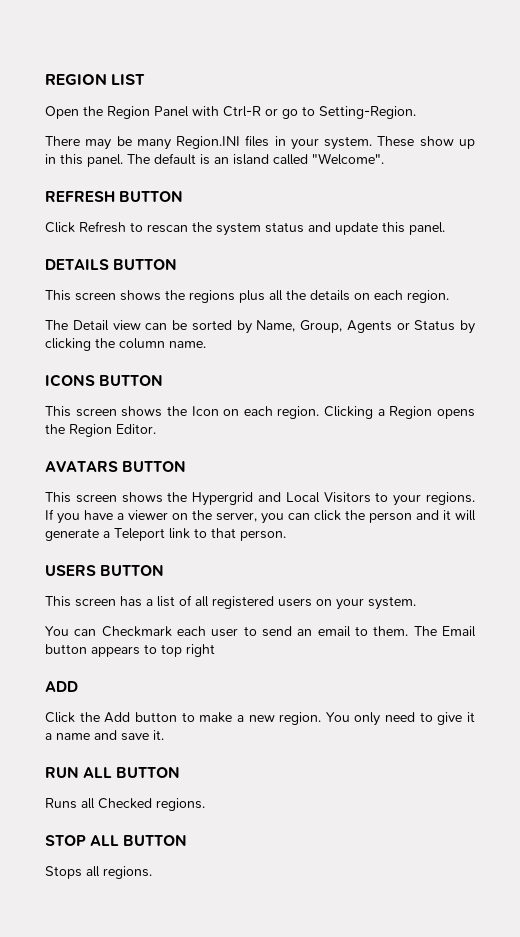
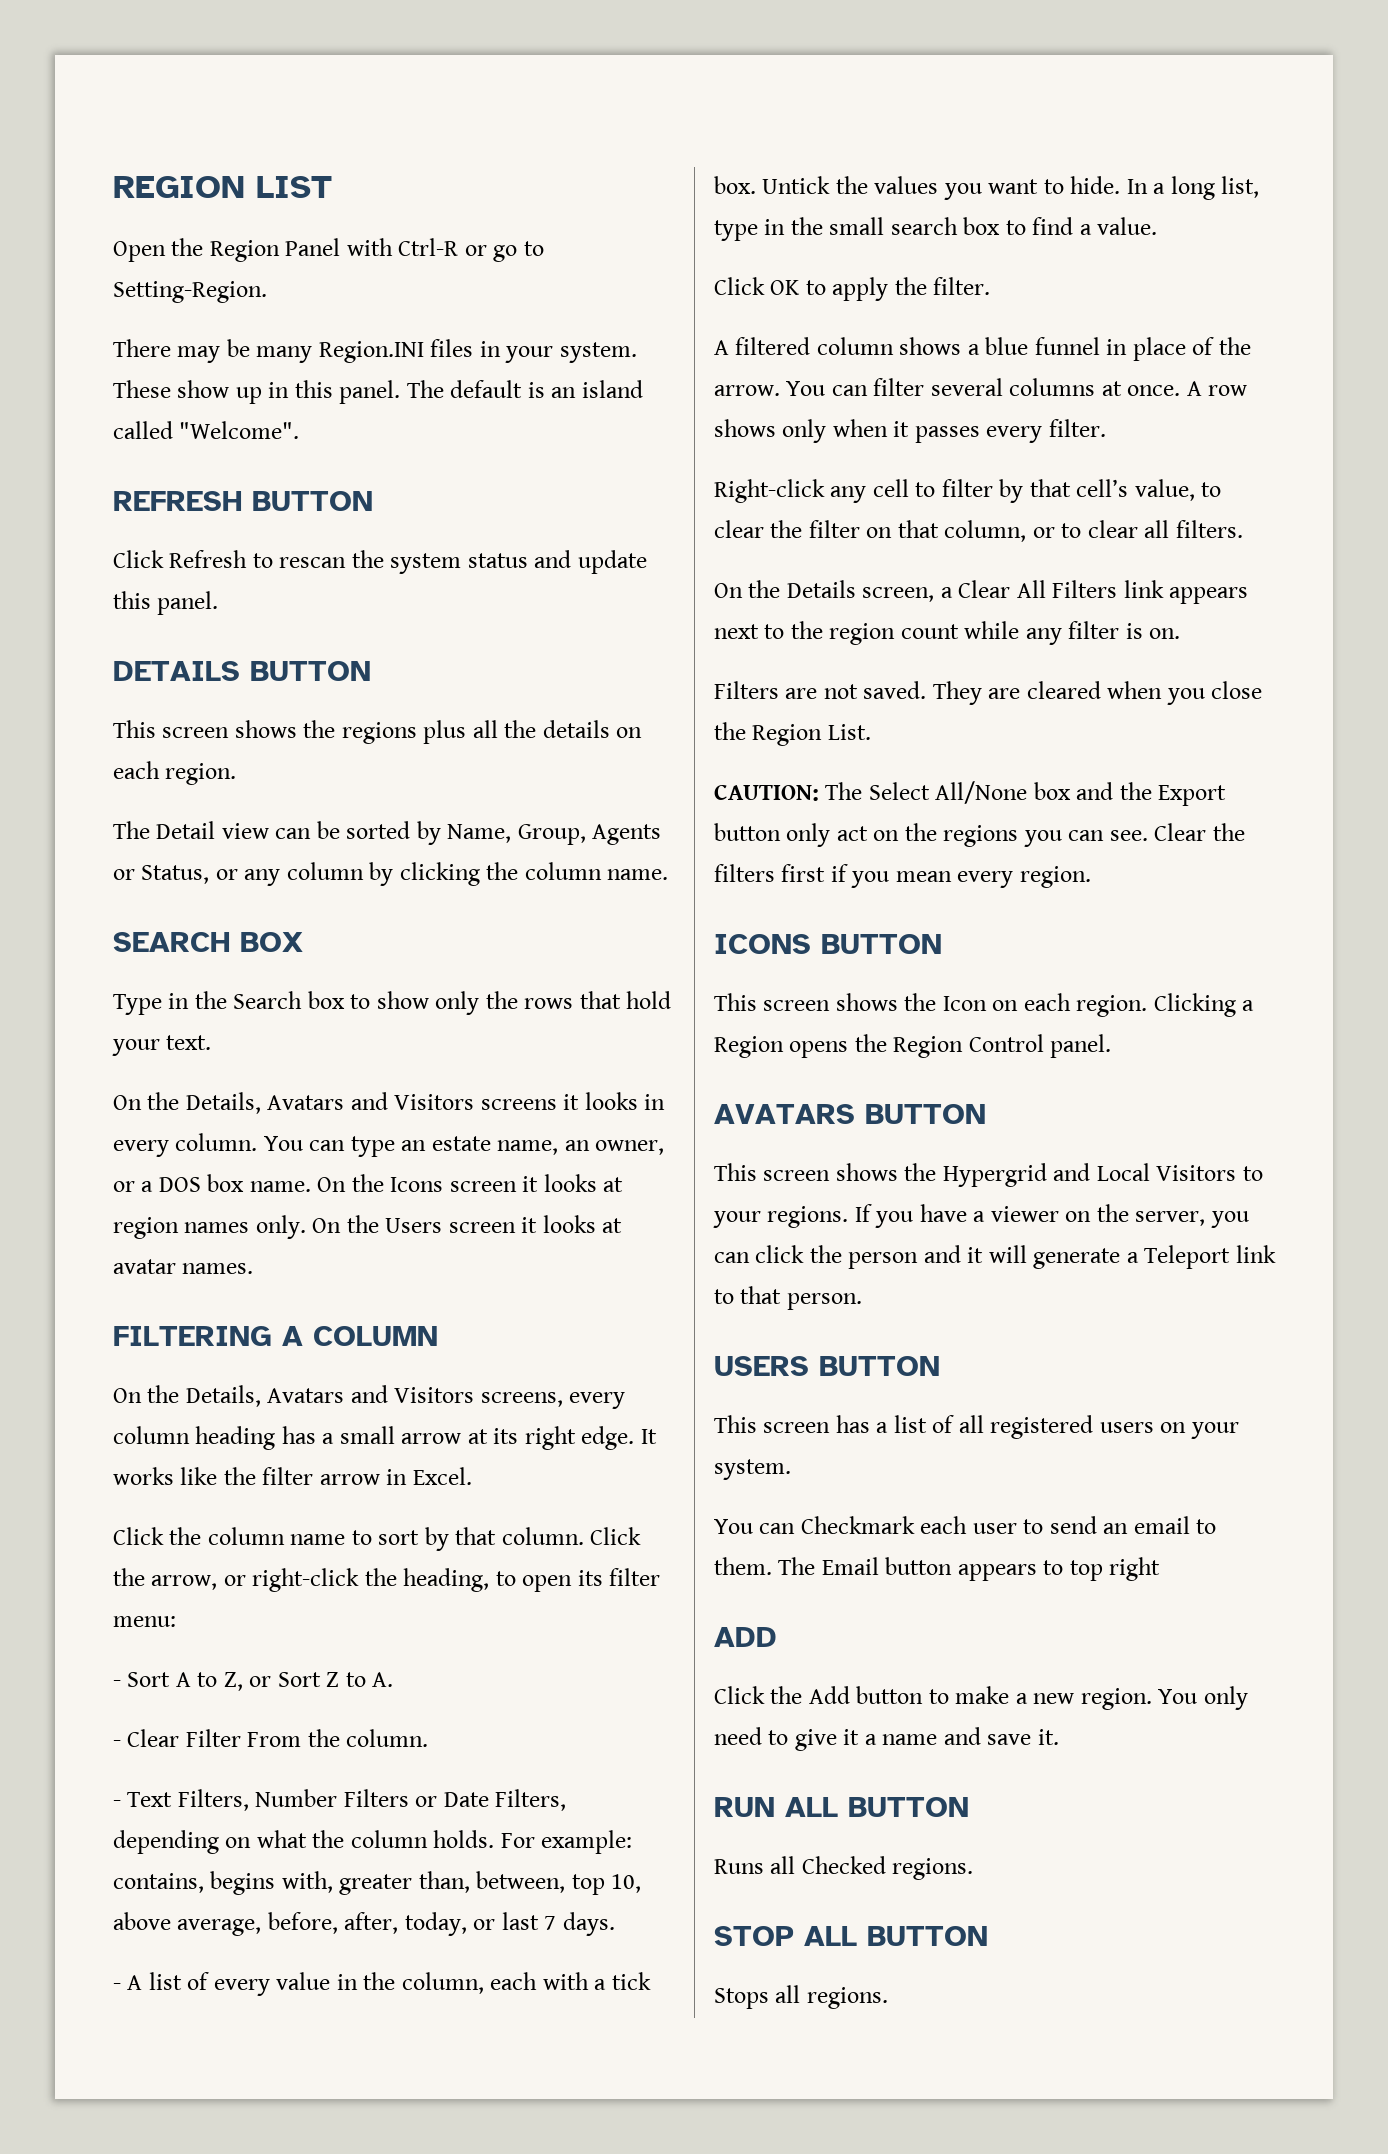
- The Detail view can be sorted by Name, Group, Agents or Status by clicking the column name.
+ The Detail view can be sorted by Name, Group, Agents or Status, or any column by clicking the column name.
+ SEARCH BOX
+ Type in the Search box to show only the rows that hold your text.
+ On the Details, Avatars and Visitors screens it looks in every column. You can type an estate name, an owner, or a DOS box name. On the Icons screen it looks at region names only. On the Users screen it looks at avatar names.
+ FILTERING A COLUMN
+ On the Details, Avatars and Visitors screens, every column heading has a small arrow at its right edge. It works like the filter arrow in Excel.
+ Click the column name to sort by that column. Click the arrow, or right-click the heading, to open its filter menu:
+ - Sort A to Z, or Sort Z to A.
+ - Clear Filter From the column.
+ - Text Filters, Number Filters or Date Filters, depending on what the column holds. For example: contains, begins with, greater than, between, top 10, above average, before, after, today, or last 7 days.
+ - A list of every value in the column, each with a tick box. Untick the values you want to hide. In a long list, type in the small search box to find a value.
+ Click OK to apply the filter.
+ A filtered column shows a blue funnel in place of the arrow. You can filter several columns at once. A row shows only when it passes every filter.
+ Right-click any cell to filter by that cell’s value, to clear the filter on that column, or to clear all filters.
+ On the Details screen, a Clear All Filters link appears next to the region count while any filter is on.
+ Filters are not saved. They are cleared when you close the Region List.
+ CAUTION: The Select All/None box and the Export button only act on the regions you can see. Clear the filters first if you mean every region.
- Clicking a Region opens the Region Editor.
+ Clicking a Region opens the Region Control panel.

